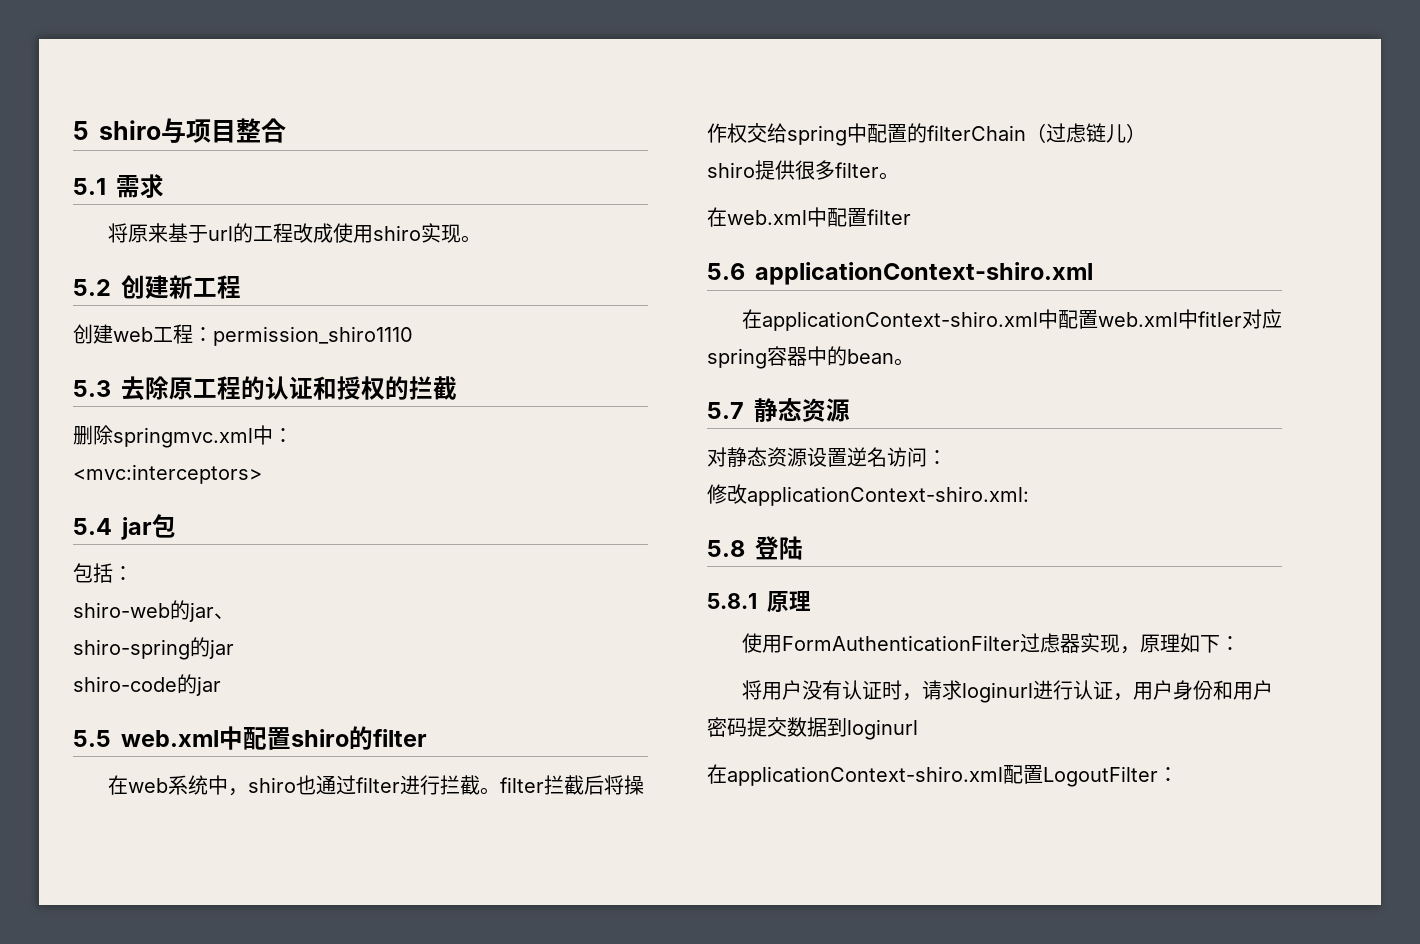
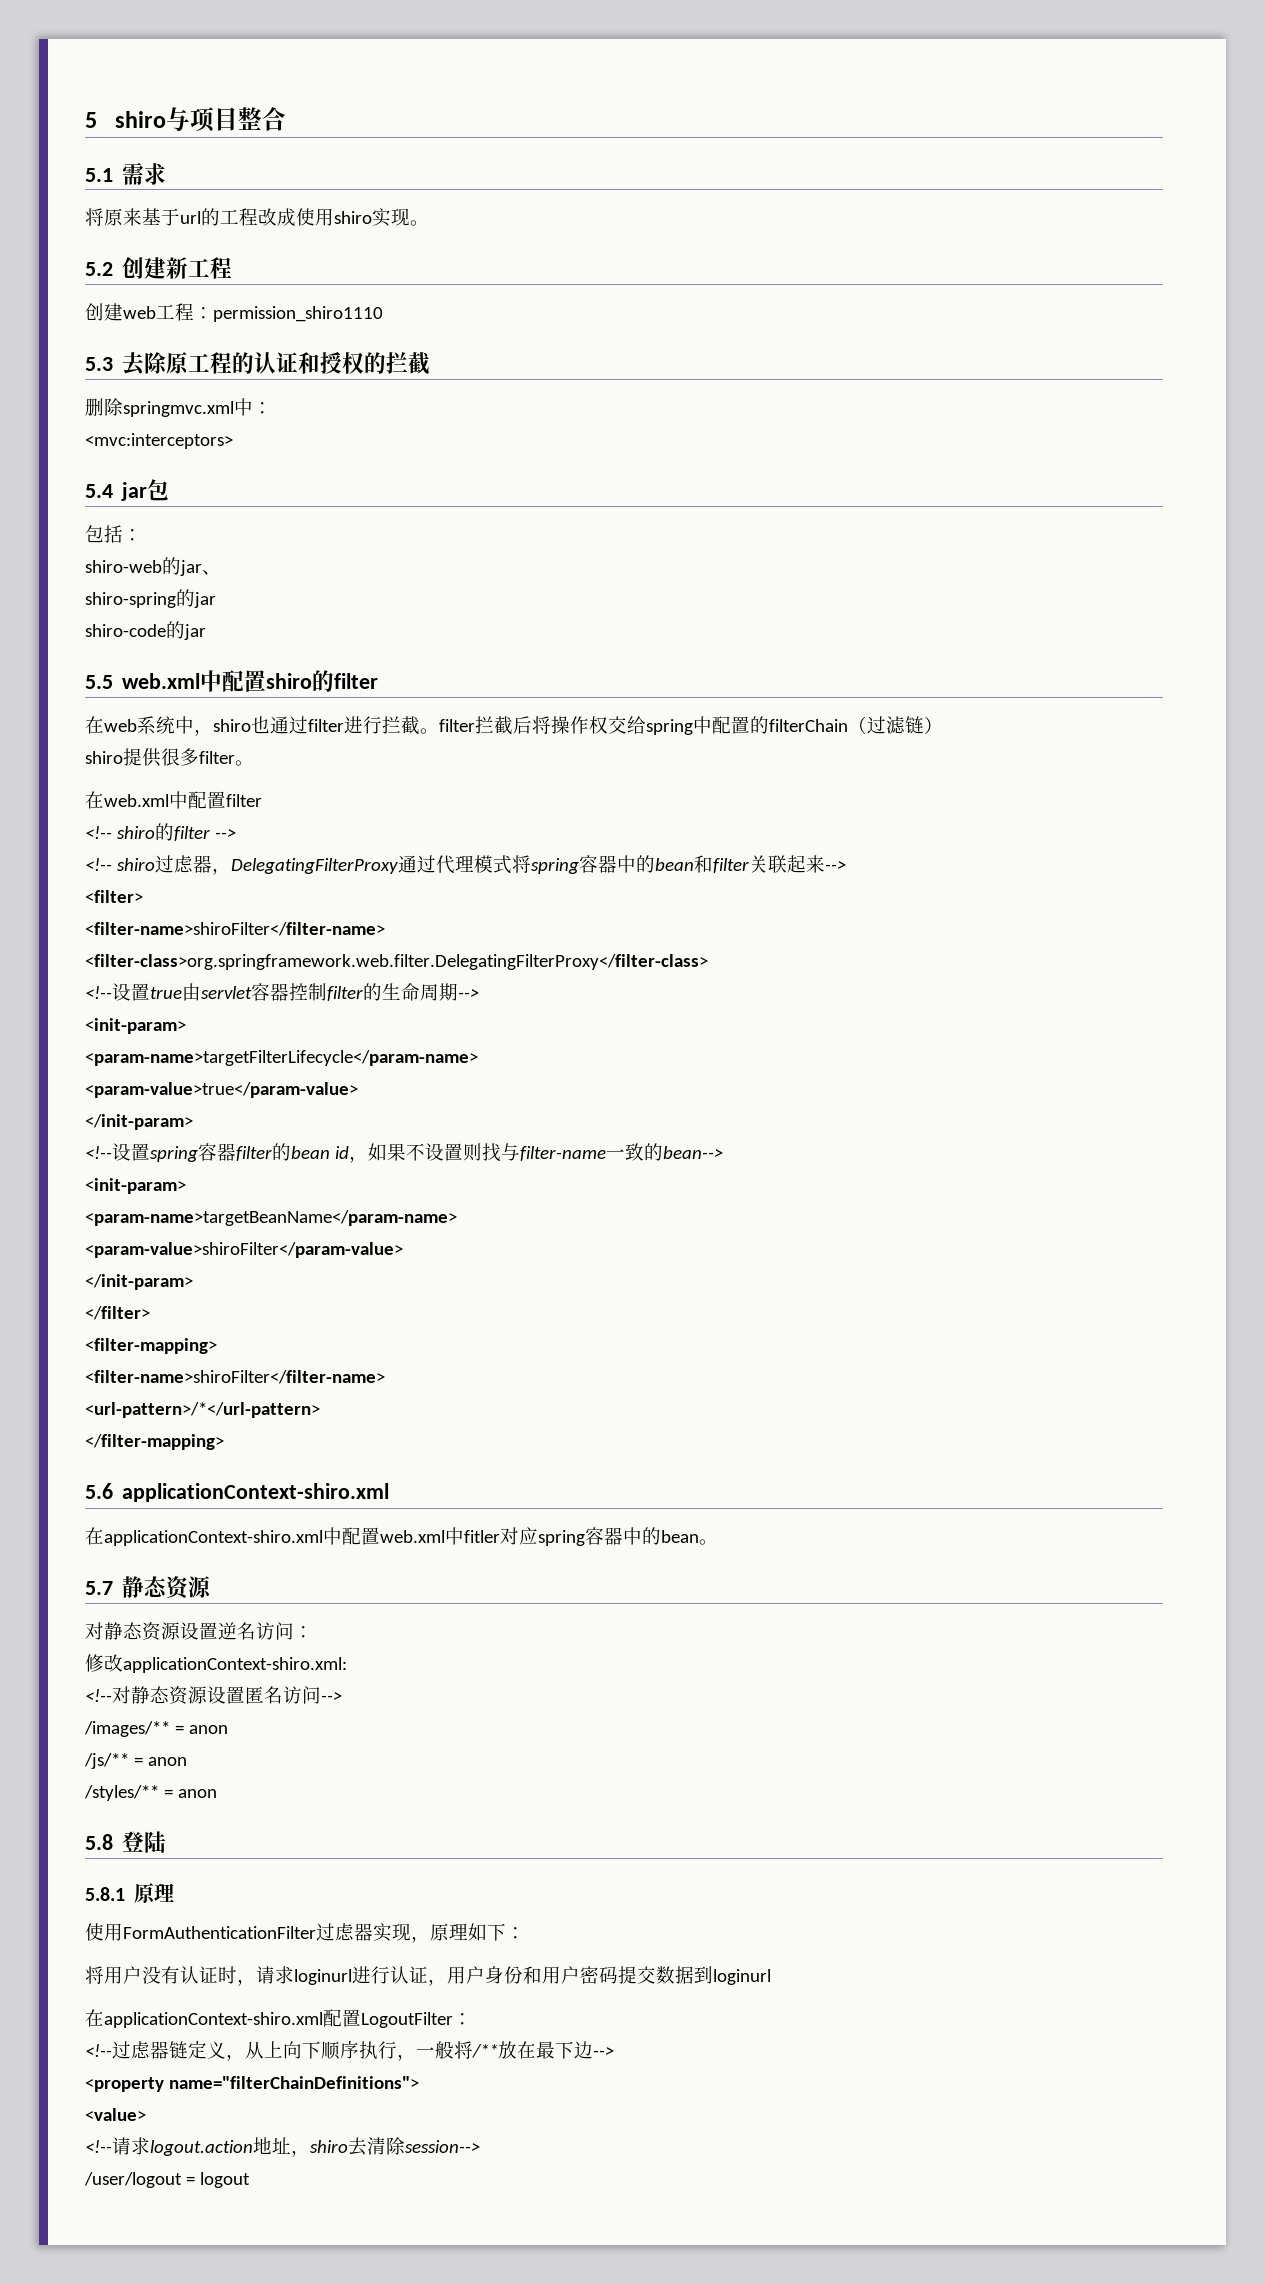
- 在web系统中，shiro也通过filter进行拦截。filter拦截后将操作权交给spring中配置的filterChain（过虑链儿）
+ 在web系统中，shiro也通过filter进行拦截。filter拦截后将操作权交给spring中配置的filterChain（过滤链）
+ <!-- shiro的filter -->
+ <!-- shiro过虑器，DelegatingFilterProxy通过代理模式将spring容器中的bean和filter关联起来-->
+ <filter>
+ <filter-name>shiroFilter</filter-name>
+ <filter-class>org.springframework.web.filter.DelegatingFilterProxy</filter-class>
+ <!--设置true由servlet容器控制filter的生命周期-->
+ <init-param>
+ <param-name>targetFilterLifecycle</param-name>
+ <param-value>true</param-value>
+ </init-param>
+ <!--设置spring容器filter的bean id，如果不设置则找与filter-name一致的bean-->
+ <init-param>
+ <param-name>targetBeanName</param-name>
+ <param-value>shiroFilter</param-value>
+ </init-param>
+ </filter>
+ <filter-mapping>
+ <filter-name>shiroFilter</filter-name>
+ <url-pattern>/*</url-pattern>
+ </filter-mapping>
+ <!--对静态资源设置匿名访问-->
+ /images/** = anon
+ /js/** = anon
+ /styles/** = anon
+ <!--过虑器链定义，从上向下顺序执行，一般将/**放在最下边-->
+ <property name="filterChainDefinitions">
+ <value>
+ <!--请求logout.action地址，shiro去清除session-->
+ /user/logout = logout

